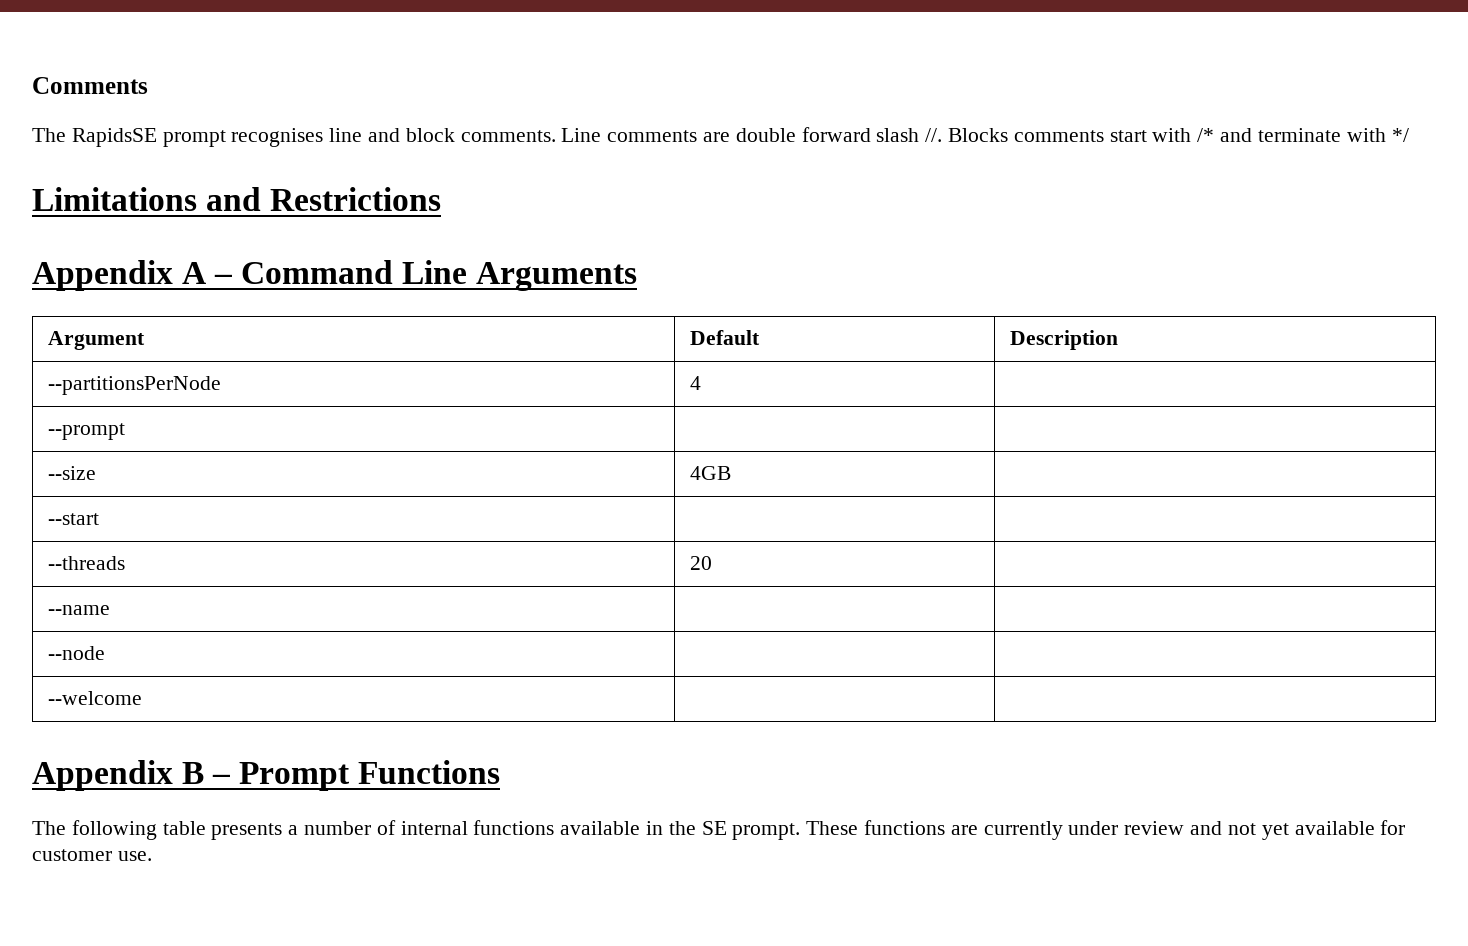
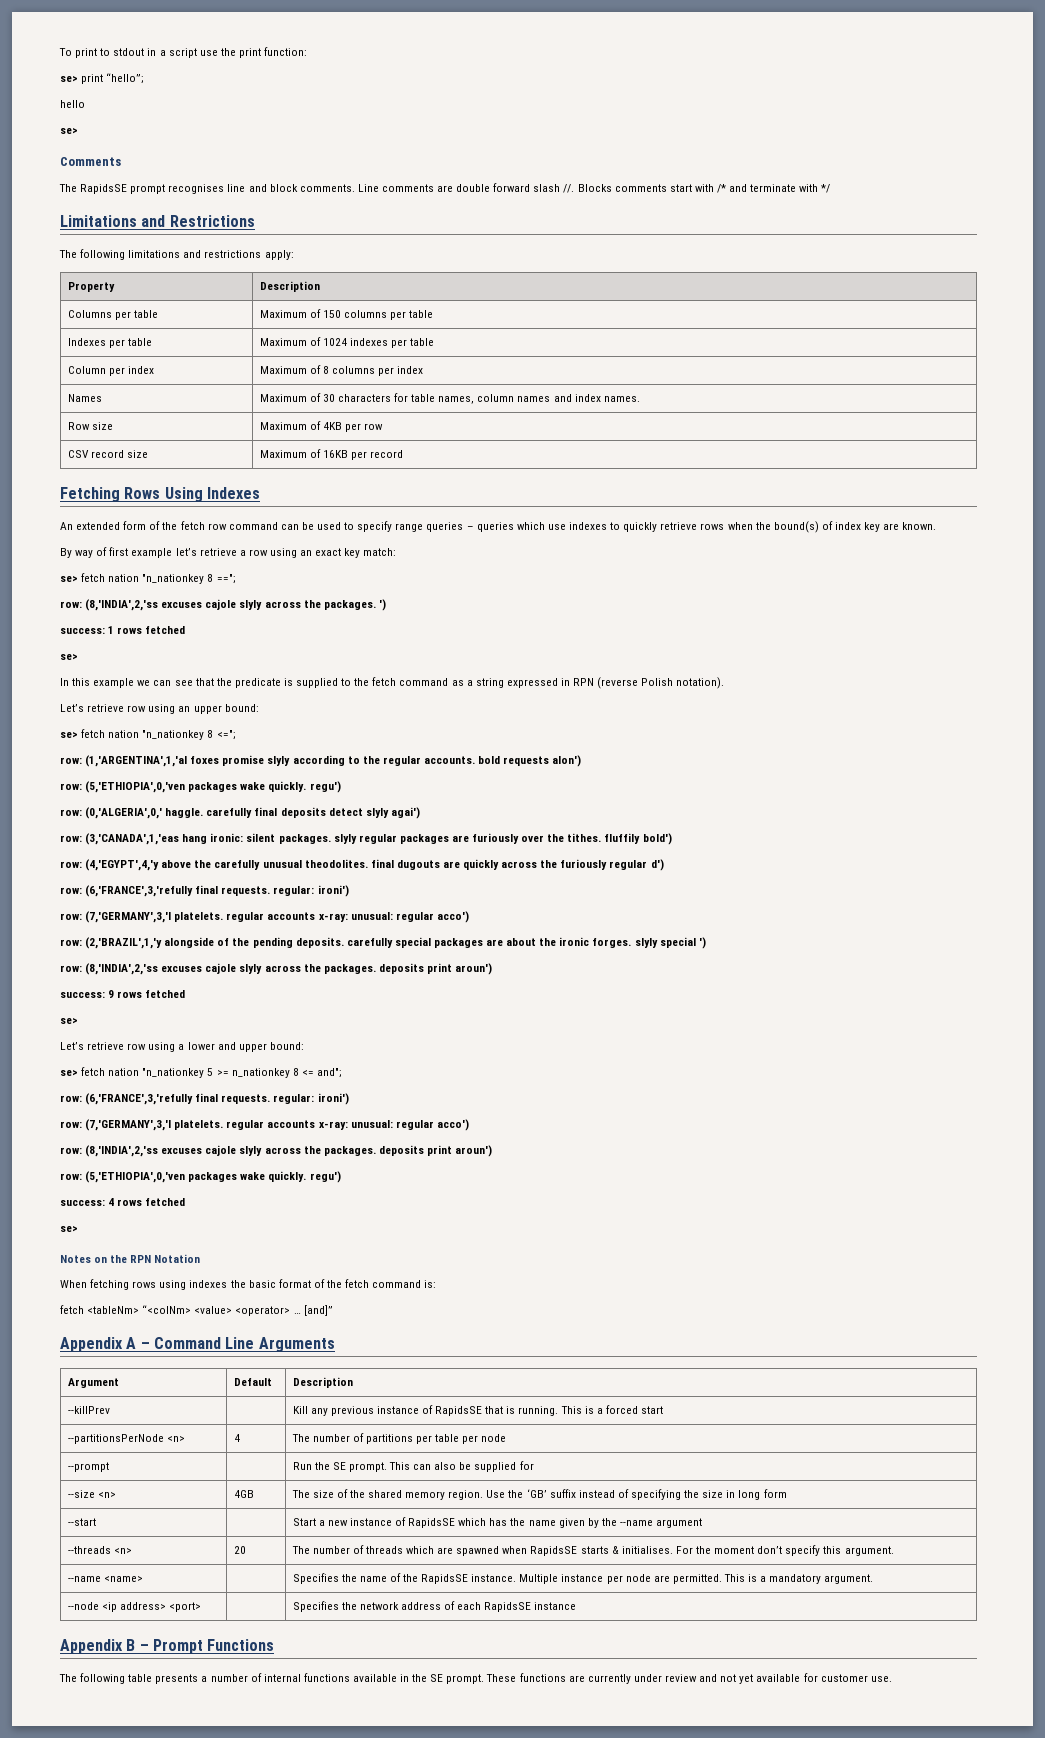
+ To print to stdout in a script use the print function:
+ se> print “hello”;
+ hello
+ se>
+ The following limitations and restrictions apply:
+ Property | Description
+ Columns per table | Maximum of 150 columns per table
+ Indexes per table | Maximum of 1024 indexes per table
+ Column per index | Maximum of 8 columns per index
+ Names | Maximum of 30 characters for table names, column names and index names.
+ Row size | Maximum of 4KB per row
+ CSV record size | Maximum of 16KB per record
+ Fetching Rows Using Indexes
+ An extended form of the fetch row command can be used to specify range queries – queries which use indexes to quickly retrieve rows when the bound(s) of index key are known.
+ By way of first example let’s retrieve a row using an exact key match:
+ se> fetch nation "n_nationkey 8 ==";
+ row: (8,'INDIA',2,'ss excuses cajole slyly across the packages. ')
+ success: 1 rows fetched
+ se>
+ In this example we can see that the predicate is supplied to the fetch command as a string expressed in RPN (reverse Polish notation).
+ Let’s retrieve row using an upper bound:
+ se> fetch nation "n_nationkey 8 <=";
+ row: (1,'ARGENTINA',1,'al foxes promise slyly according to the regular accounts. bold requests alon')
+ row: (5,'ETHIOPIA',0,'ven packages wake quickly. regu')
+ row: (0,'ALGERIA',0,' haggle. carefully final deposits detect slyly agai')
+ row: (3,'CANADA',1,'eas hang ironic: silent packages. slyly regular packages are furiously over the tithes. fluffily bold')
+ row: (4,'EGYPT',4,'y above the carefully unusual theodolites. final dugouts are quickly across the furiously regular d')
+ row: (6,'FRANCE',3,'refully final requests. regular: ironi')
+ row: (7,'GERMANY',3,'l platelets. regular accounts x-ray: unusual: regular acco')
+ row: (2,'BRAZIL',1,'y alongside of the pending deposits. carefully special packages are about the ironic forges. slyly special ')
+ row: (8,'INDIA',2,'ss excuses cajole slyly across the packages. deposits print aroun')
+ success: 9 rows fetched
+ se>
+ Let’s retrieve row using a lower and upper bound:
+ se> fetch nation "n_nationkey 5 >= n_nationkey 8 <= and";
+ row: (6,'FRANCE',3,'refully final requests. regular: ironi')
+ row: (7,'GERMANY',3,'l platelets. regular accounts x-ray: unusual: regular acco')
+ row: (8,'INDIA',2,'ss excuses cajole slyly across the packages. deposits print aroun')
+ row: (5,'ETHIOPIA',0,'ven packages wake quickly. regu')
+ success: 4 rows fetched
+ se>
+ Notes on the RPN Notation
+ When fetching rows using indexes the basic format of the fetch command is:
+ fetch <tableNm> “<colNm> <value> <operator> … [and]”
+ --killPrev | | Kill any previous instance of RapidsSE that is running. This is a forced start
- --partitionsPerNode | 4 |
- --prompt | |
+ --partitionsPerNode <n> | 4 | The number of partitions per table per node
+ --prompt | | Run the SE prompt. This can also be supplied for
- --size | 4GB |
- --start | |
+ --size <n> | 4GB | The size of the shared memory region. Use the ‘GB’ suffix instead of specifying the size in long form
+ --start | | Start a new instance of RapidsSE which has the name given by the --name argument
- --threads | 20 |
- --name | |
- --node | |
- --welcome | |
+ --threads <n> | 20 | The number of threads which are spawned when RapidsSE starts & initialises. For the moment don’t specify this argument.
+ --name <name> | | Specifies the name of the RapidsSE instance. Multiple instance per node are permitted. This is a mandatory argument.
+ --node <ip address> <port> | | Specifies the network address of each RapidsSE instance

